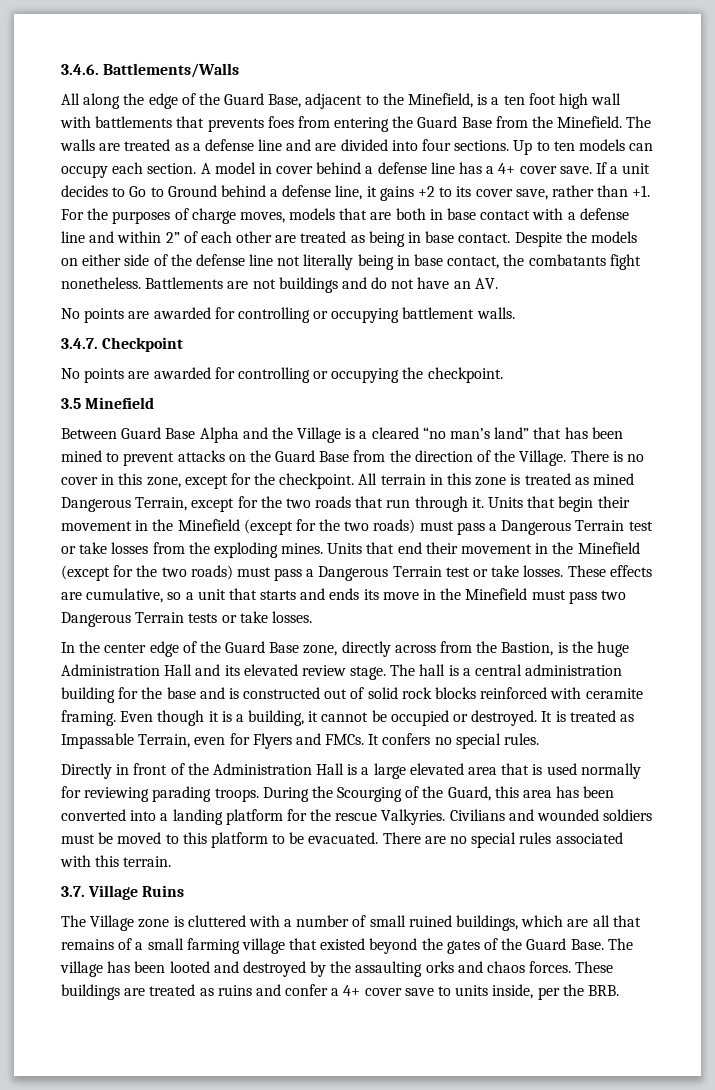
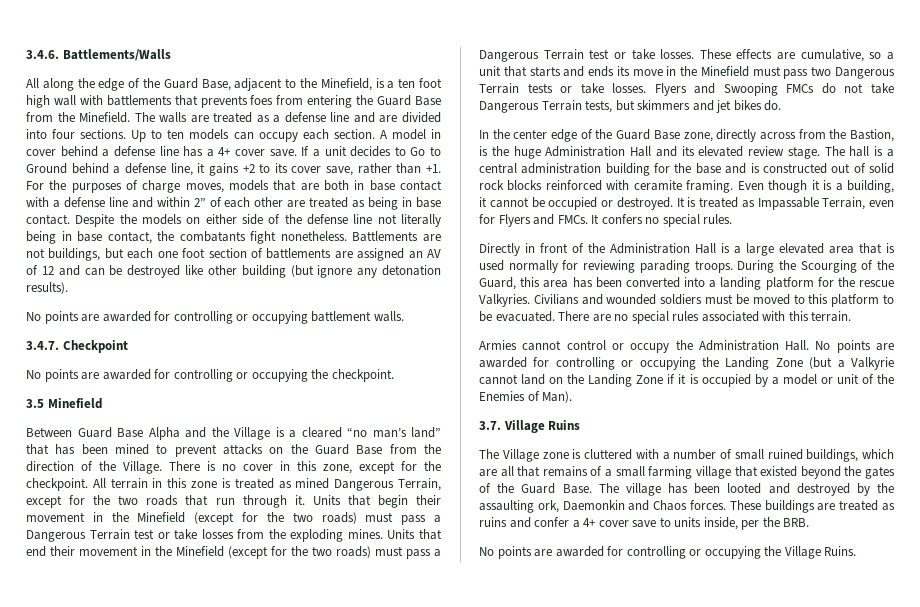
- Battlements are not buildings and do not have an AV.
+ Battlements are not buildings, but each one foot section of battlements are assigned an AV of 12 and can be destroyed like other building (but ignore any detonation results).
+ Flyers and Swooping FMCs do not take Dangerous Terrain tests, but skimmers and jet bikes do.
+ Armies cannot control or occupy the Administration Hall. No points are awarded for controlling or occupying the Landing Zone (but a Valkyrie cannot land on the Landing Zone if it is occupied by a model or unit of the Enemies of Man).
- The village has been looted and destroyed by the assaulting orks and chaos forces.
+ The village has been looted and destroyed by the assaulting ork, Daemonkin and Chaos forces.
+ No points are awarded for controlling or occupying the Village Ruins.

